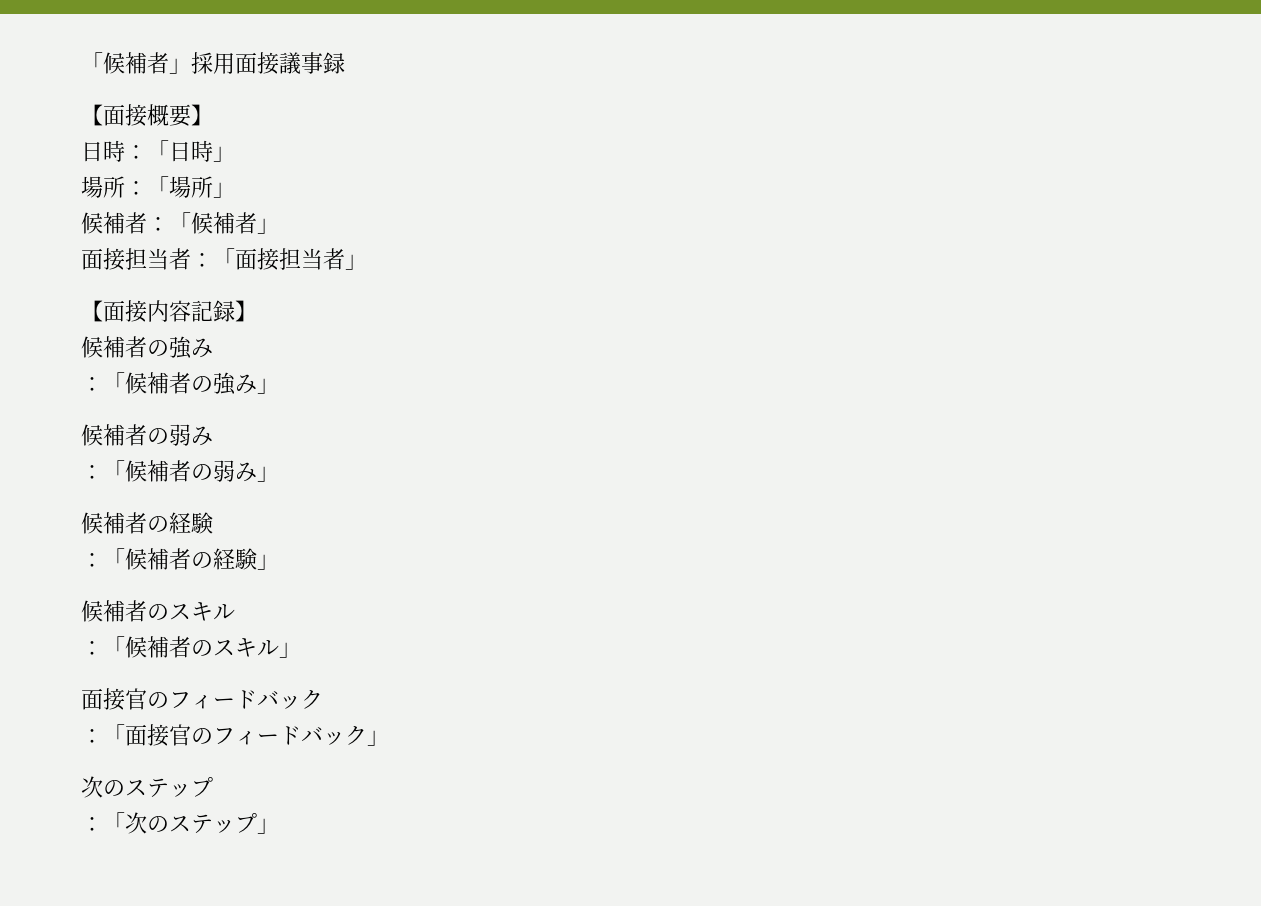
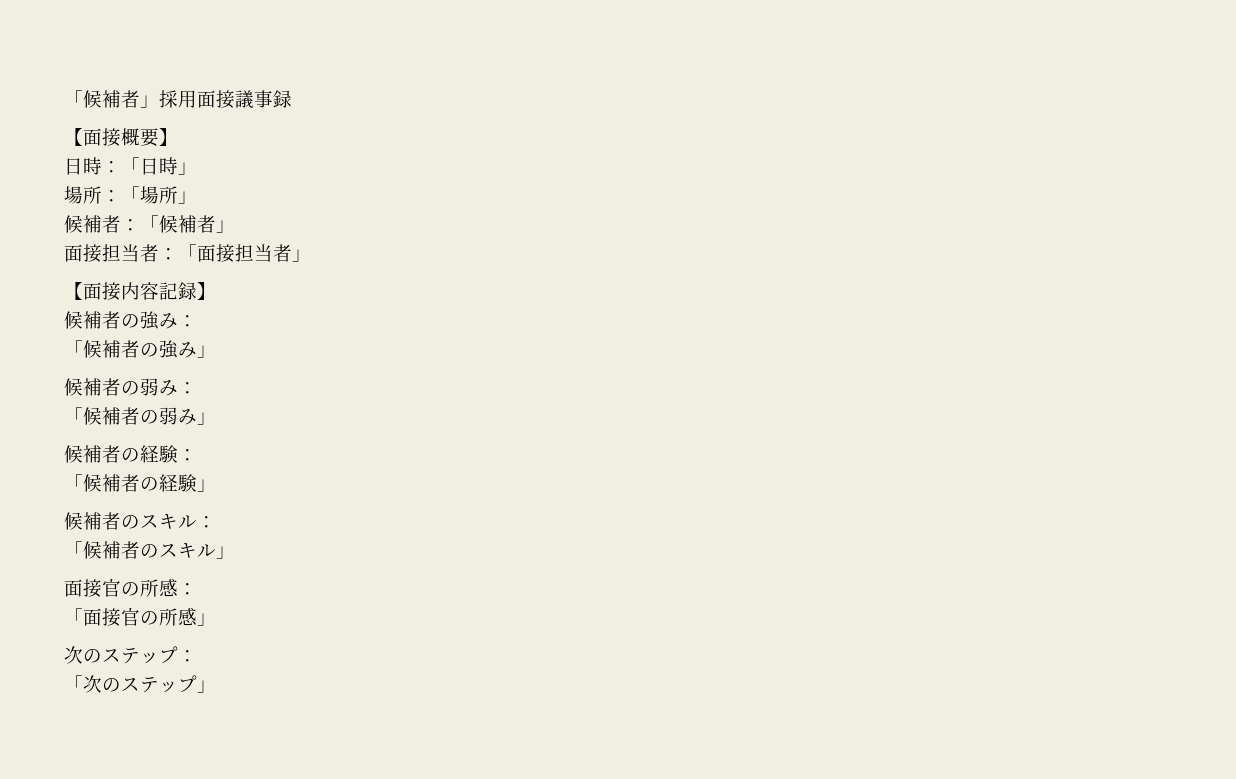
  【面接内容記録】
- 候補者の強み
- ：「候補者の強み」
- 候補者の弱み
- ：「候補者の弱み」
- 候補者の経験
- ：「候補者の経験」
- 候補者のスキル
- ：「候補者のスキル」
- 面接官のフィードバック
- ：「面接官のフィードバック」
- 次のステップ
- ：「次のステップ」
+ 候補者の強み：
+ 「候補者の強み」
+ 候補者の弱み：
+ 「候補者の弱み」
+ 候補者の経験：
+ 「候補者の経験」
+ 候補者のスキル：
+ 「候補者のスキル」
+ 面接官の所感：
+ 「面接官の所感」
+ 次のステップ：
+ 「次のステップ」

